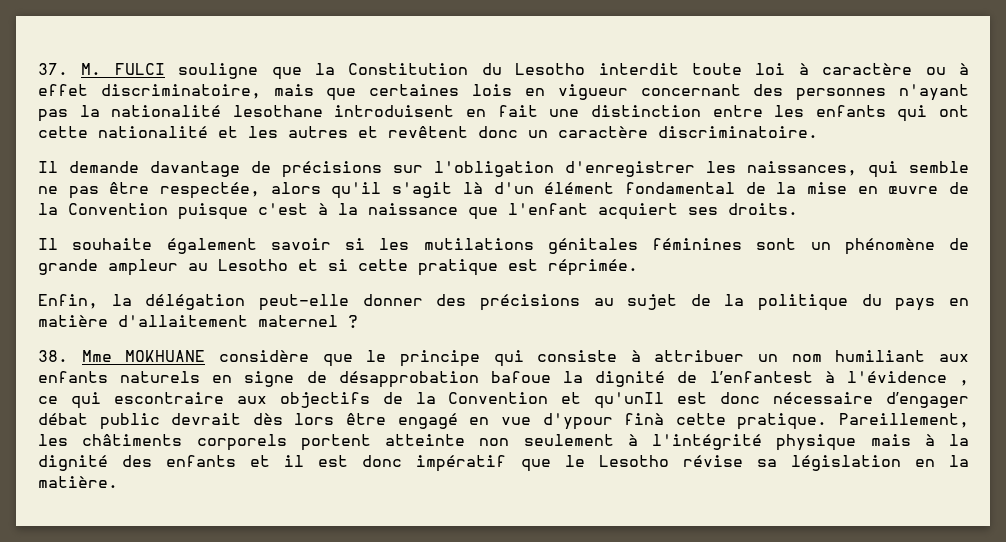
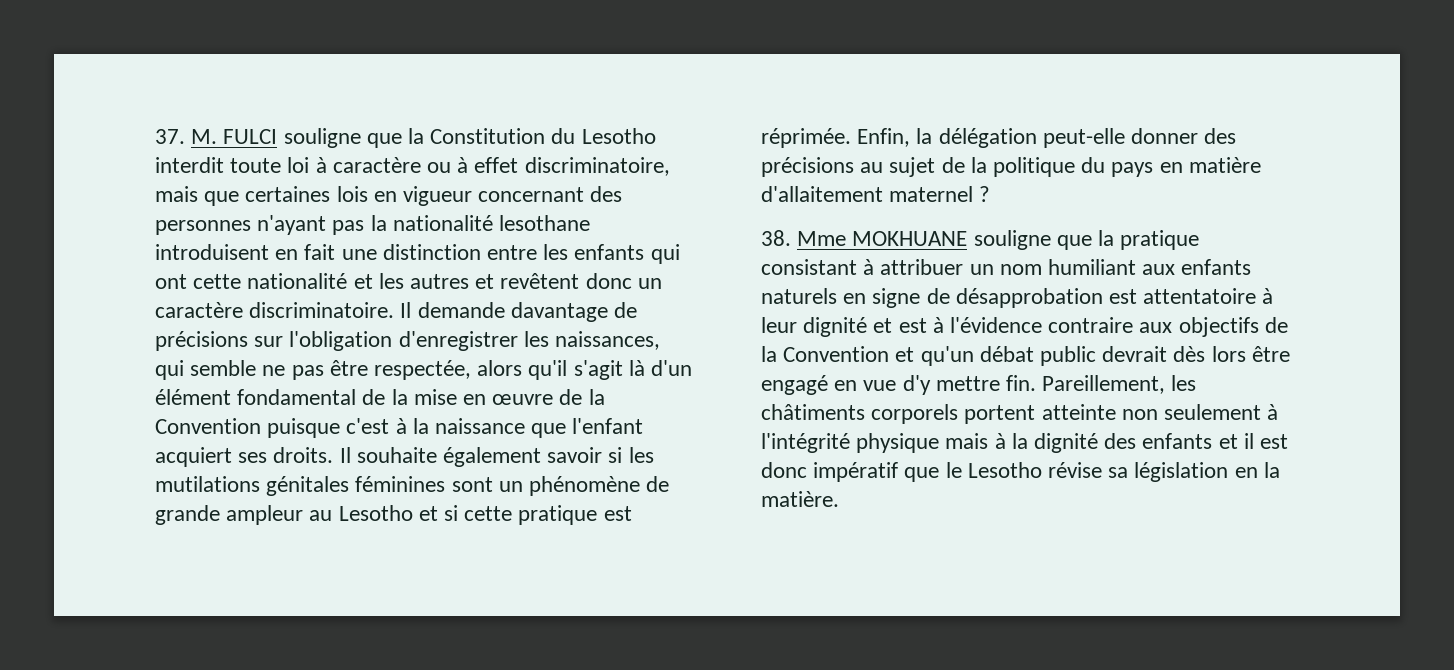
- 37. M. FULCI souligne que la Constitution du Lesotho interdit toute loi à caractère ou à effet discriminatoire, mais que certaines lois en vigueur concernant des personnes n'ayant pas la nationalité lesothane introduisent en fait une distinction entre les enfants qui ont cette nationalité et les autres et revêtent donc un caractère discriminatoire.
- Il demande davantage de précisions sur l'obligation d'enregistrer les naissances, qui semble ne pas être respectée, alors qu'il s'agit là d'un élément fondamental de la mise en œuvre de la Convention puisque c'est à la naissance que l'enfant acquiert ses droits.
- Il souhaite également savoir si les mutilations génitales féminines sont un phénomène de grande ampleur au Lesotho et si cette pratique est réprimée.
- Enfin, la délégation peut-elle donner des précisions au sujet de la politique du pays en matière d'allaitement maternel ?
+ 37. M. FULCI souligne que la Constitution du Lesotho interdit toute loi à caractère ou à effet discriminatoire, mais que certaines lois en vigueur concernant des personnes n'ayant pas la nationalité lesothane introduisent en fait une distinction entre les enfants qui ont cette nationalité et les autres et revêtent donc un caractère discriminatoire. Il demande davantage de précisions sur l'obligation d'enregistrer les naissances, qui semble ne pas être respectée, alors qu'il s'agit là d'un élément fondamental de la mise en œuvre de la Convention puisque c'est à la naissance que l'enfant acquiert ses droits. Il souhaite également savoir si les mutilations génitales féminines sont un phénomène de grande ampleur au Lesotho et si cette pratique est réprimée. Enfin, la délégation peut-elle donner des précisions au sujet de la politique du pays en matière d'allaitement maternel ?
- 38. Mme MOKHUANE considère que le principe qui consiste à attribuer un nom humiliant aux enfants naturels en signe de désapprobation bafoue la dignité de l’enfantest à l'évidence , ce qui escontraire aux objectifs de la Convention et qu'unIl est donc nécessaire d’engager débat public devrait dès lors être engagé en vue d'ypour finà cette pratique.
+ 38. Mme MOKHUANE souligne que la pratique consistant à attribuer un nom humiliant aux enfants naturels en signe de désapprobation est attentatoire à leur dignité et est à l'évidence contraire aux objectifs de la Convention et qu'un débat public devrait dès lors être engagé en vue d'y mettre fin.

